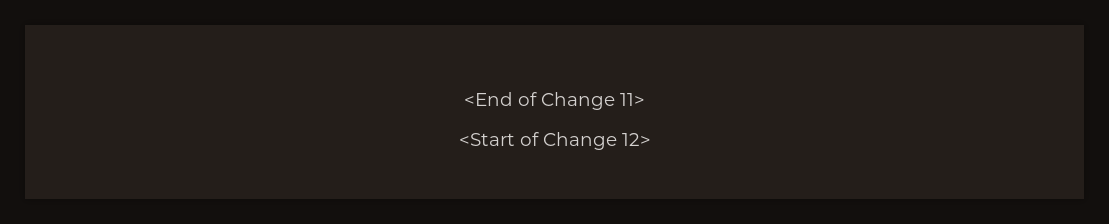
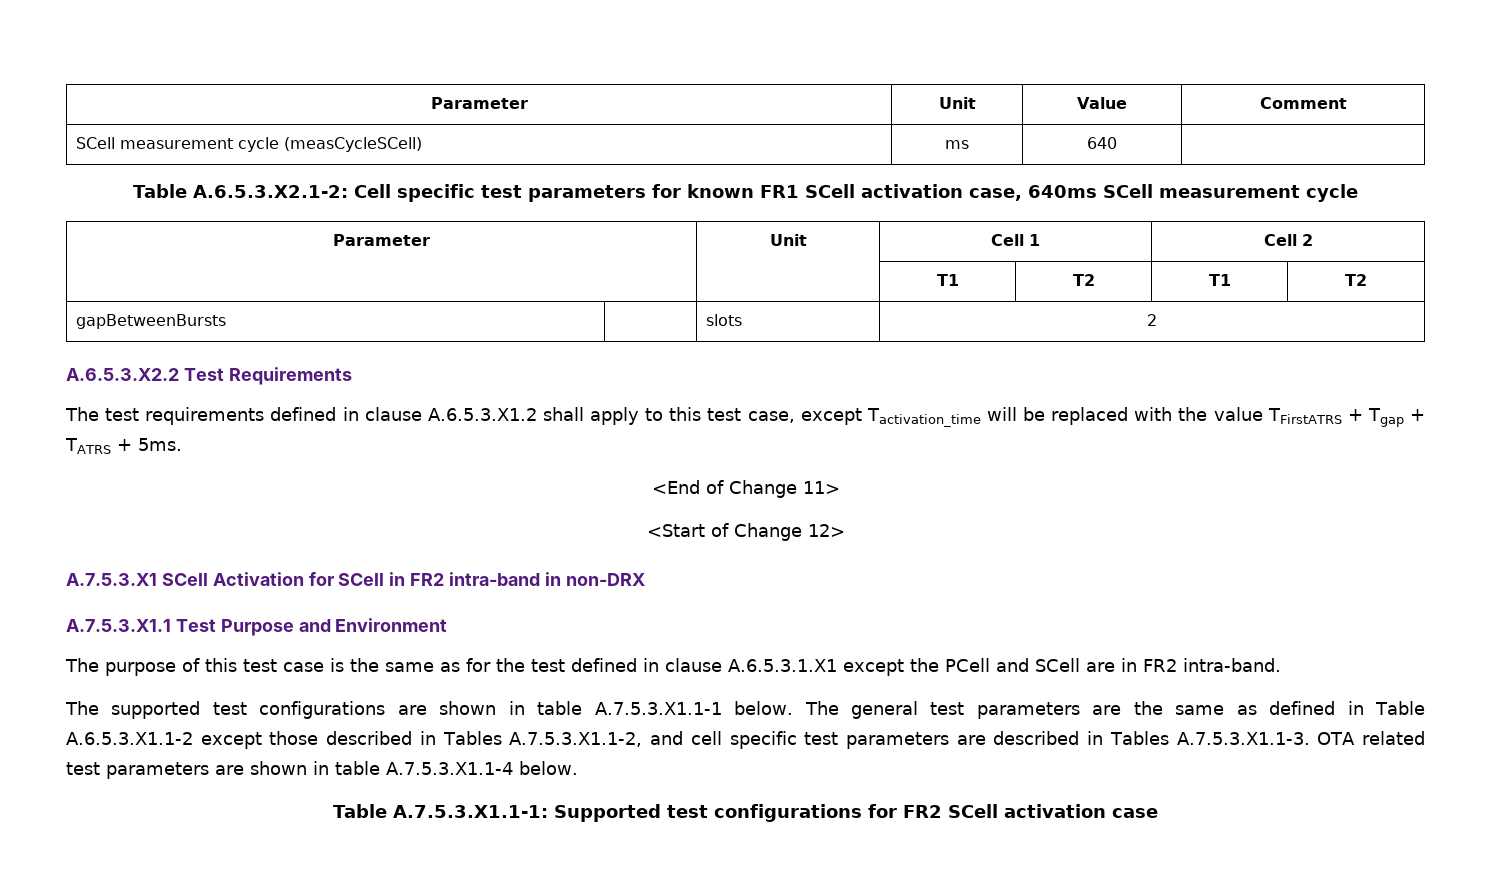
+ Parameter | Unit | Value | Comment
+ SCell measurement cycle (measCycleSCell) | ms | 640 |
+ Table A.6.5.3.X2.1-2: Cell specific test parameters for known FR1 SCell activation case, 640ms SCell measurement cycle
+ Parameter | Unit | Cell 1 | Cell 2
+ | | T1 | T2 | T1 | T2
+ gapBetweenBursts | | slots | 2
+ A.6.5.3.X2.2 Test Requirements
+ The test requirements defined in clause A.6.5.3.X1.2 shall apply to this test case, except Tactivation_time will be replaced with the value TFirstATRS + Tgap + TATRS + 5ms.
+ A.7.5.3.X1 SCell Activation for SCell in FR2 intra-band in non-DRX
+ A.7.5.3.X1.1 Test Purpose and Environment
+ The purpose of this test case is the same as for the test defined in clause A.6.5.3.1.X1 except the PCell and SCell are in FR2 intra-band.
+ The supported test configurations are shown in table A.7.5.3.X1.1-1 below. The general test parameters are the same as defined in Table A.6.5.3.X1.1-2 except those described in Tables A.7.5.3.X1.1-2, and cell specific test parameters are described in Tables A.7.5.3.X1.1-3. OTA related test parameters are shown in table A.7.5.3.X1.1-4 below.
+ Table A.7.5.3.X1.1-1: Supported test configurations for FR2 SCell activation case

